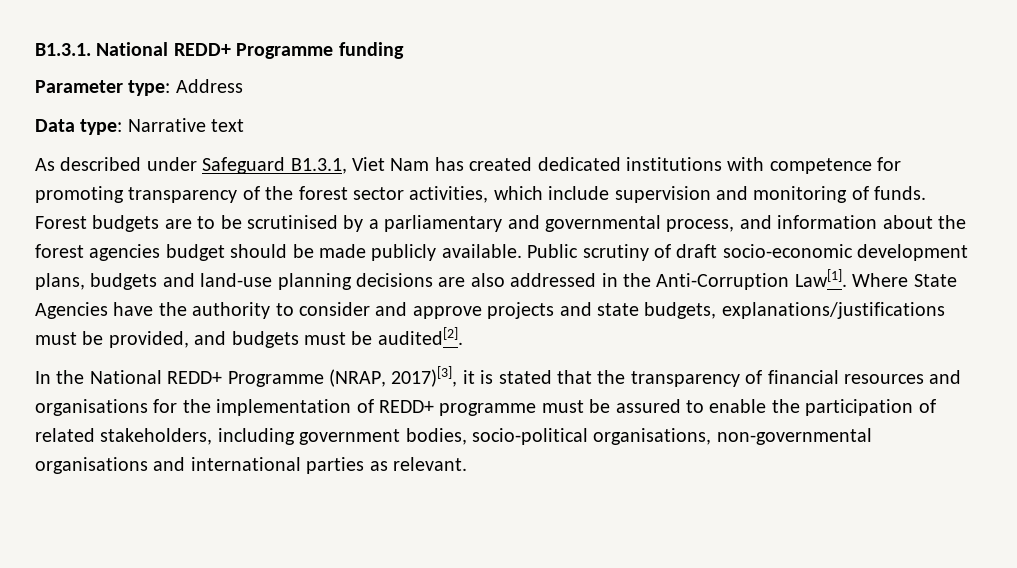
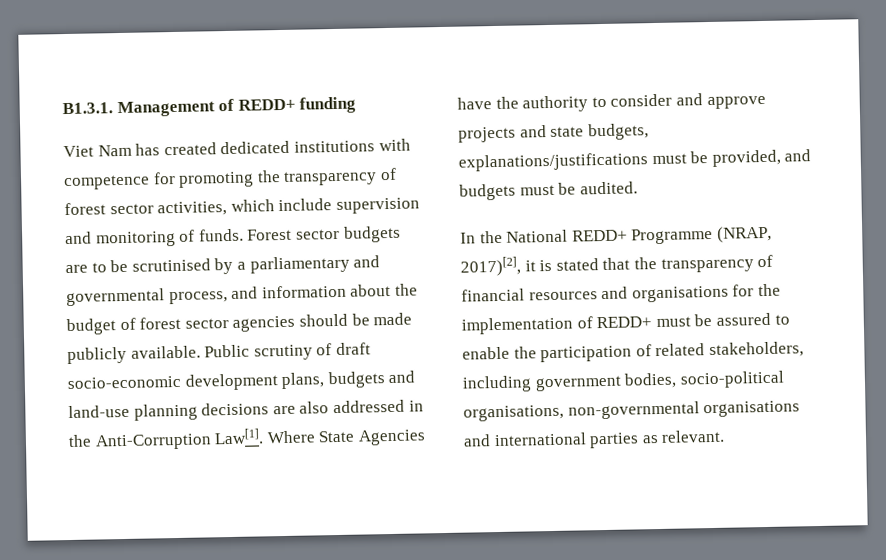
- B1.3.1. National REDD+ Programme funding
- Parameter type: Address
- Data type: Narrative text
- As described under Safeguard B1.3.1, Viet Nam has created dedicated institutions with competence for promoting transparency of the forest sector activities, which include supervision and monitoring of funds.
+ B1.3.1. Management of REDD+ funding
+ Viet Nam has created dedicated institutions with competence for promoting the transparency of forest sector activities, which include supervision and monitoring of funds.
- Forest budgets are to be scrutinised by a parliamentary and governmental process, and information about the forest agencies budget should be made publicly available.
+ Forest sector budgets are to be scrutinised by a parliamentary and governmental process, and information about the budget of forest sector agencies should be made publicly available.
- Where State Agencies have the authority to consider and approve projects and state budgets, explanations/justifications must be provided, and budgets must be audited[2].
+ Where State Agencies have the authority to consider and approve projects and state budgets, explanations/justifications must be provided, and budgets must be audited.
- In the National REDD+ Programme (NRAP, 2017)[3], it is stated that the transparency of financial resources and organisations for the implementation of REDD+ programme must be assured to enable the participation of related stakeholders, including government bodies, socio-political organisations, non-governmental organisations and international parties as relevant.
+ In the National REDD+ Programme (NRAP, 2017)[2], it is stated that the transparency of financial resources and organisations for the implementation of REDD+ must be assured to enable the participation of related stakeholders, including government bodies, socio-political organisations, non-governmental organisations and international parties as relevant.

